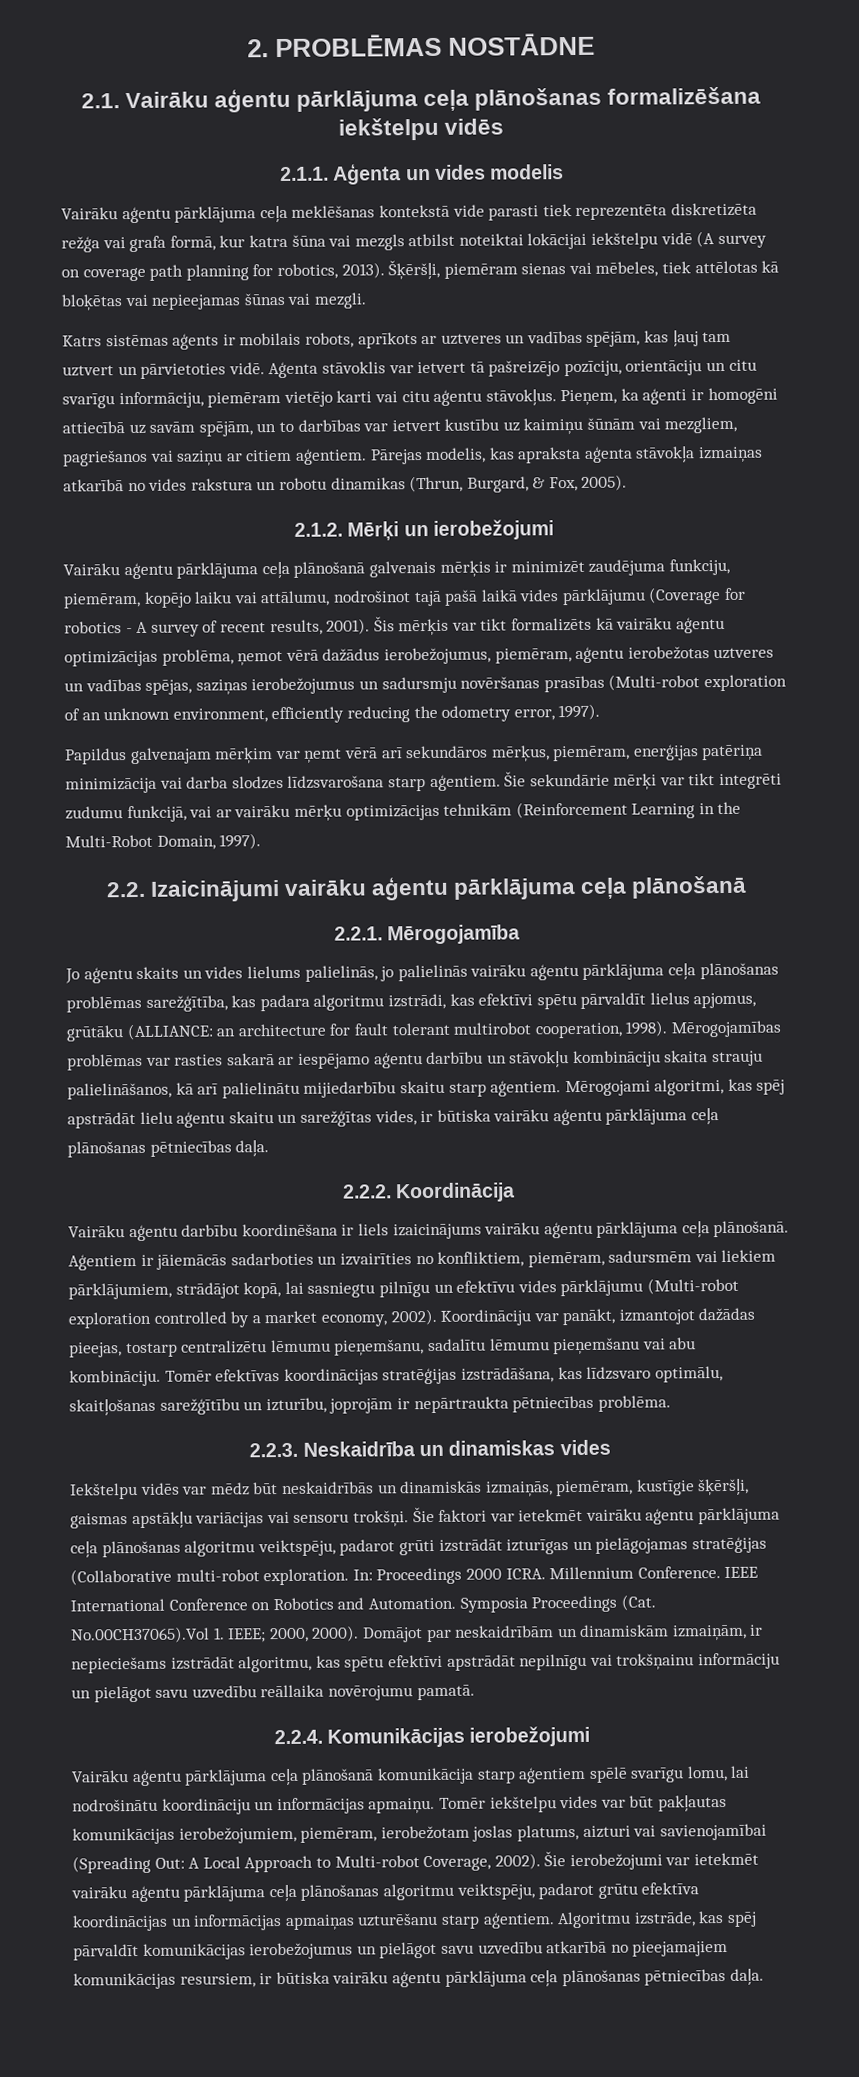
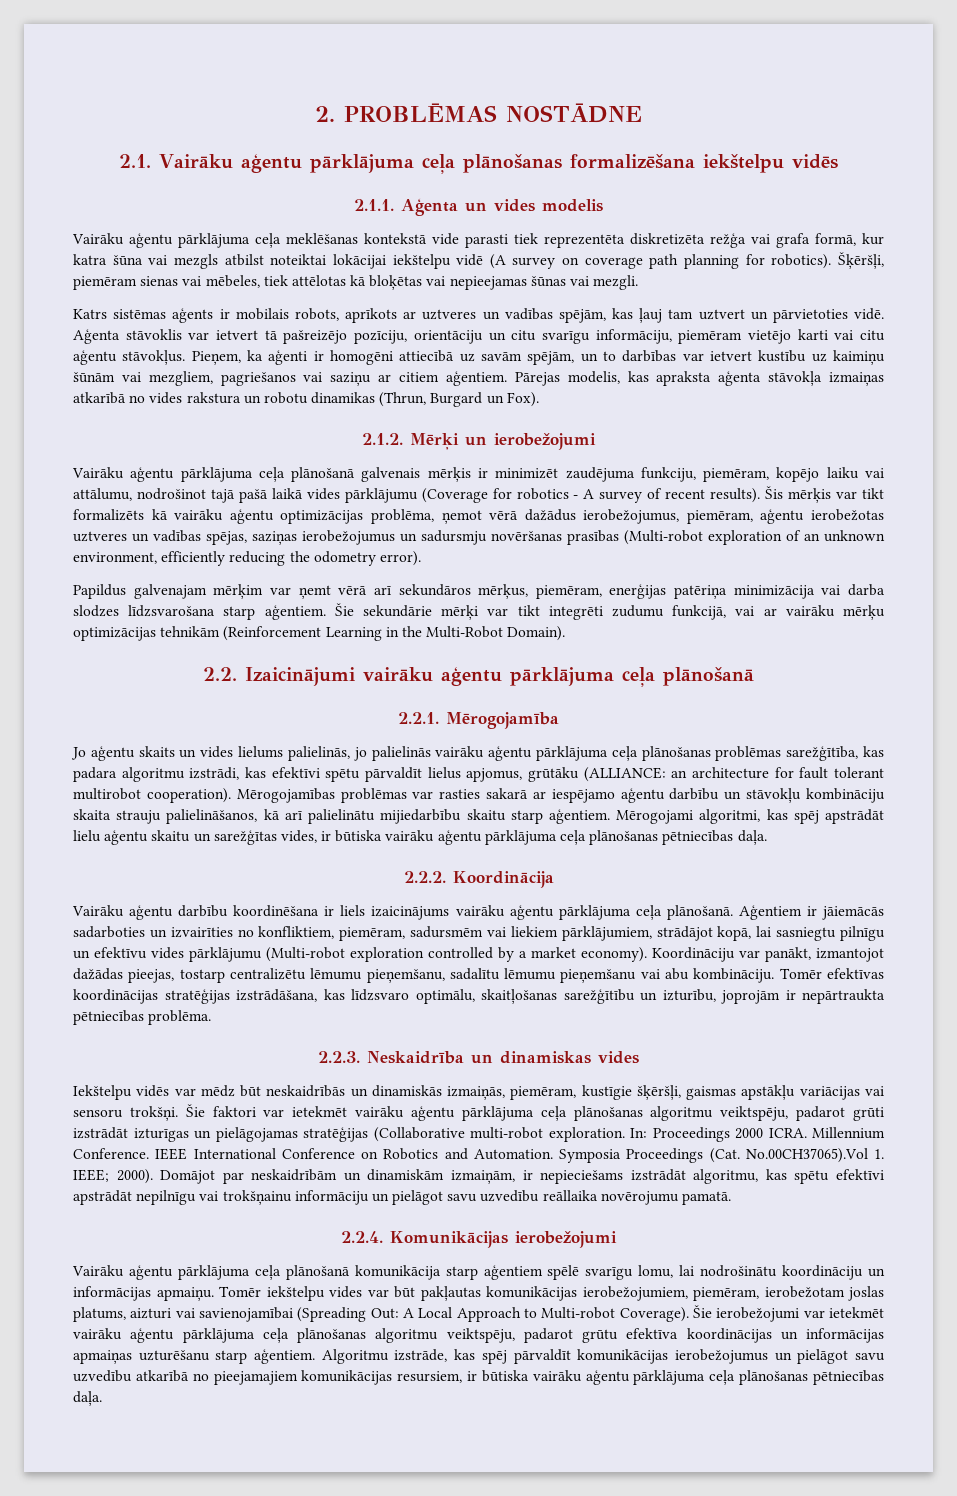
- Vairāku aģentu pārklājuma ceļa meklēšanas kontekstā vide parasti tiek reprezentēta diskretizēta režģa vai grafa formā, kur katra šūna vai mezgls atbilst noteiktai lokācijai iekštelpu vidē (A survey on coverage path planning for robotics, 2013).
+ Vairāku aģentu pārklājuma ceļa meklēšanas kontekstā vide parasti tiek reprezentēta diskretizēta režģa vai grafa formā, kur katra šūna vai mezgls atbilst noteiktai lokācijai iekštelpu vidē (A survey on coverage path planning for robotics).
- Pārejas modelis, kas apraksta aģenta stāvokļa izmaiņas atkarībā no vides rakstura un robotu dinamikas (Thrun, Burgard, & Fox, 2005).
+ Pārejas modelis, kas apraksta aģenta stāvokļa izmaiņas atkarībā no vides rakstura un robotu dinamikas (Thrun, Burgard un Fox).
- Vairāku aģentu pārklājuma ceļa plānošanā galvenais mērķis ir minimizēt zaudējuma funkciju, piemēram, kopējo laiku vai attālumu, nodrošinot tajā pašā laikā vides pārklājumu (Coverage for robotics - A survey of recent results, 2001).
+ Vairāku aģentu pārklājuma ceļa plānošanā galvenais mērķis ir minimizēt zaudējuma funkciju, piemēram, kopējo laiku vai attālumu, nodrošinot tajā pašā laikā vides pārklājumu (Coverage for robotics - A survey of recent results).
- Šis mērķis var tikt formalizēts kā vairāku aģentu optimizācijas problēma, ņemot vērā dažādus ierobežojumus, piemēram, aģentu ierobežotas uztveres un vadības spējas, saziņas ierobežojumus un sadursmju novēršanas prasības (Multi-robot exploration of an unknown environment, efficiently reducing the odometry error, 1997).
+ Šis mērķis var tikt formalizēts kā vairāku aģentu optimizācijas problēma, ņemot vērā dažādus ierobežojumus, piemēram, aģentu ierobežotas uztveres un vadības spējas, saziņas ierobežojumus un sadursmju novēršanas prasības (Multi-robot exploration of an unknown environment, efficiently reducing the odometry error).
- Šie sekundārie mērķi var tikt integrēti zudumu funkcijā, vai ar vairāku mērķu optimizācijas tehnikām (Reinforcement Learning in the Multi-Robot Domain, 1997).
+ Šie sekundārie mērķi var tikt integrēti zudumu funkcijā, vai ar vairāku mērķu optimizācijas tehnikām (Reinforcement Learning in the Multi-Robot Domain).
- Jo aģentu skaits un vides lielums palielinās, jo palielinās vairāku aģentu pārklājuma ceļa plānošanas problēmas sarežģītība, kas padara algoritmu izstrādi, kas efektīvi spētu pārvaldīt lielus apjomus, grūtāku (ALLIANCE: an architecture for fault tolerant multirobot cooperation, 1998).
+ Jo aģentu skaits un vides lielums palielinās, jo palielinās vairāku aģentu pārklājuma ceļa plānošanas problēmas sarežģītība, kas padara algoritmu izstrādi, kas efektīvi spētu pārvaldīt lielus apjomus, grūtāku (ALLIANCE: an architecture for fault tolerant multirobot cooperation).
- Aģentiem ir jāiemācās sadarboties un izvairīties no konfliktiem, piemēram, sadursmēm vai liekiem pārklājumiem, strādājot kopā, lai sasniegtu pilnīgu un efektīvu vides pārklājumu (Multi-robot exploration controlled by a market economy, 2002).
+ Aģentiem ir jāiemācās sadarboties un izvairīties no konfliktiem, piemēram, sadursmēm vai liekiem pārklājumiem, strādājot kopā, lai sasniegtu pilnīgu un efektīvu vides pārklājumu (Multi-robot exploration controlled by a market economy).
- Symposia Proceedings (Cat. No.00CH37065).Vol 1. IEEE; 2000, 2000).
+ Symposia Proceedings (Cat. No.00CH37065).Vol 1. IEEE; 2000).
- Tomēr iekštelpu vides var būt pakļautas komunikācijas ierobežojumiem, piemēram, ierobežotam joslas platums, aizturi vai savienojamībai (Spreading Out: A Local Approach to Multi-robot Coverage, 2002).
+ Tomēr iekštelpu vides var būt pakļautas komunikācijas ierobežojumiem, piemēram, ierobežotam joslas platums, aizturi vai savienojamībai (Spreading Out: A Local Approach to Multi-robot Coverage).

